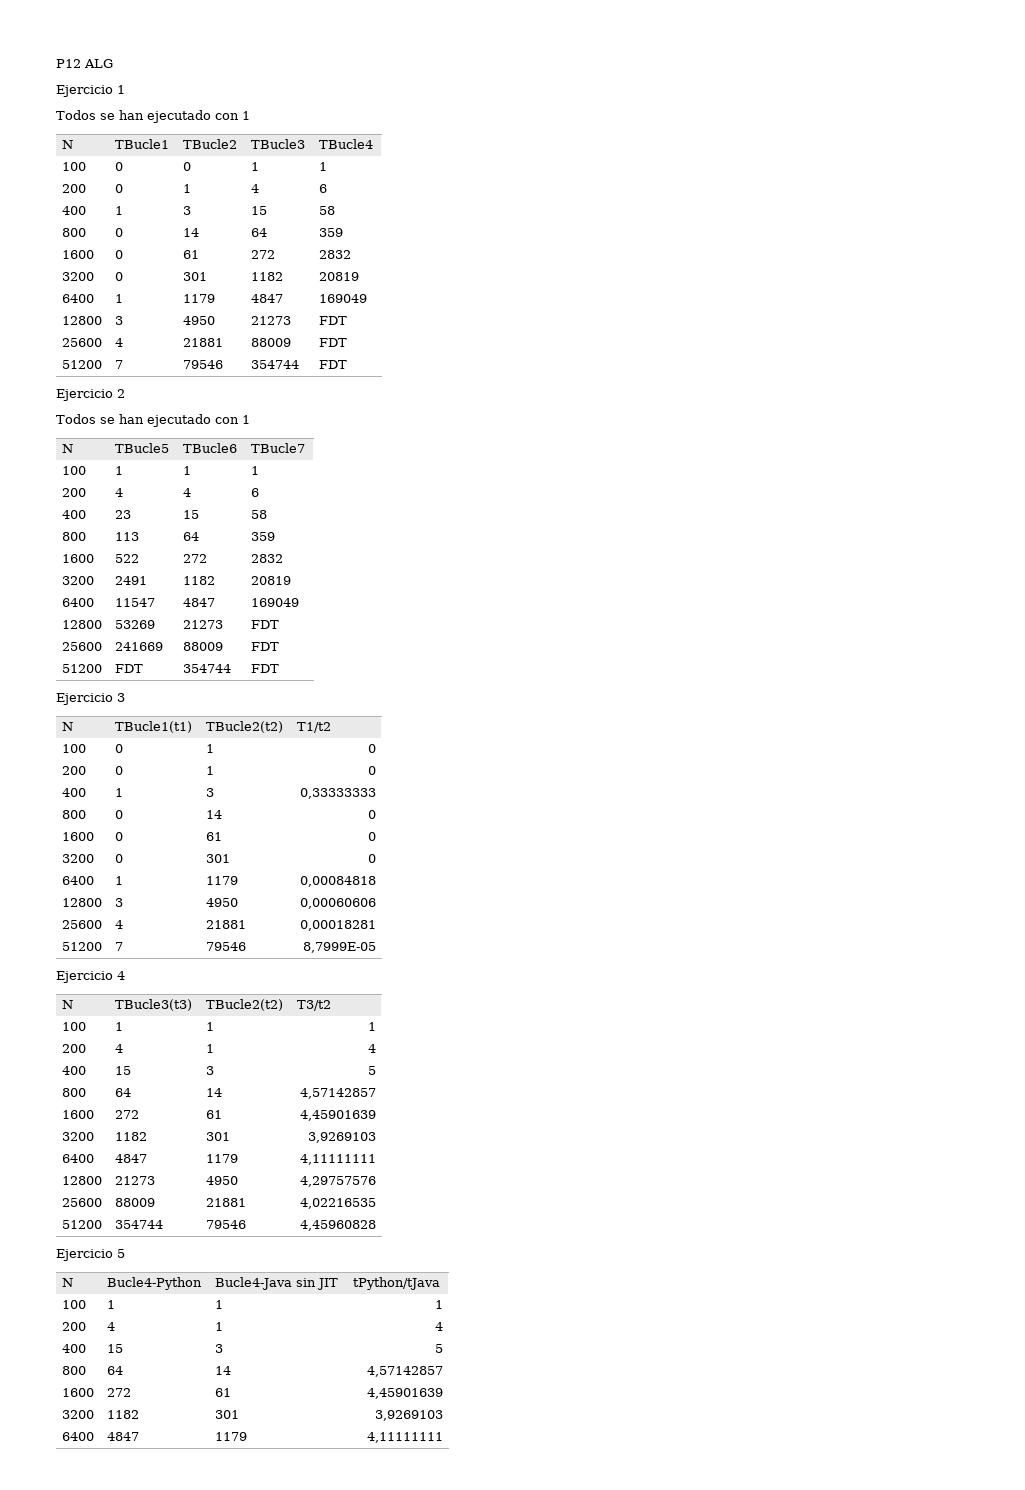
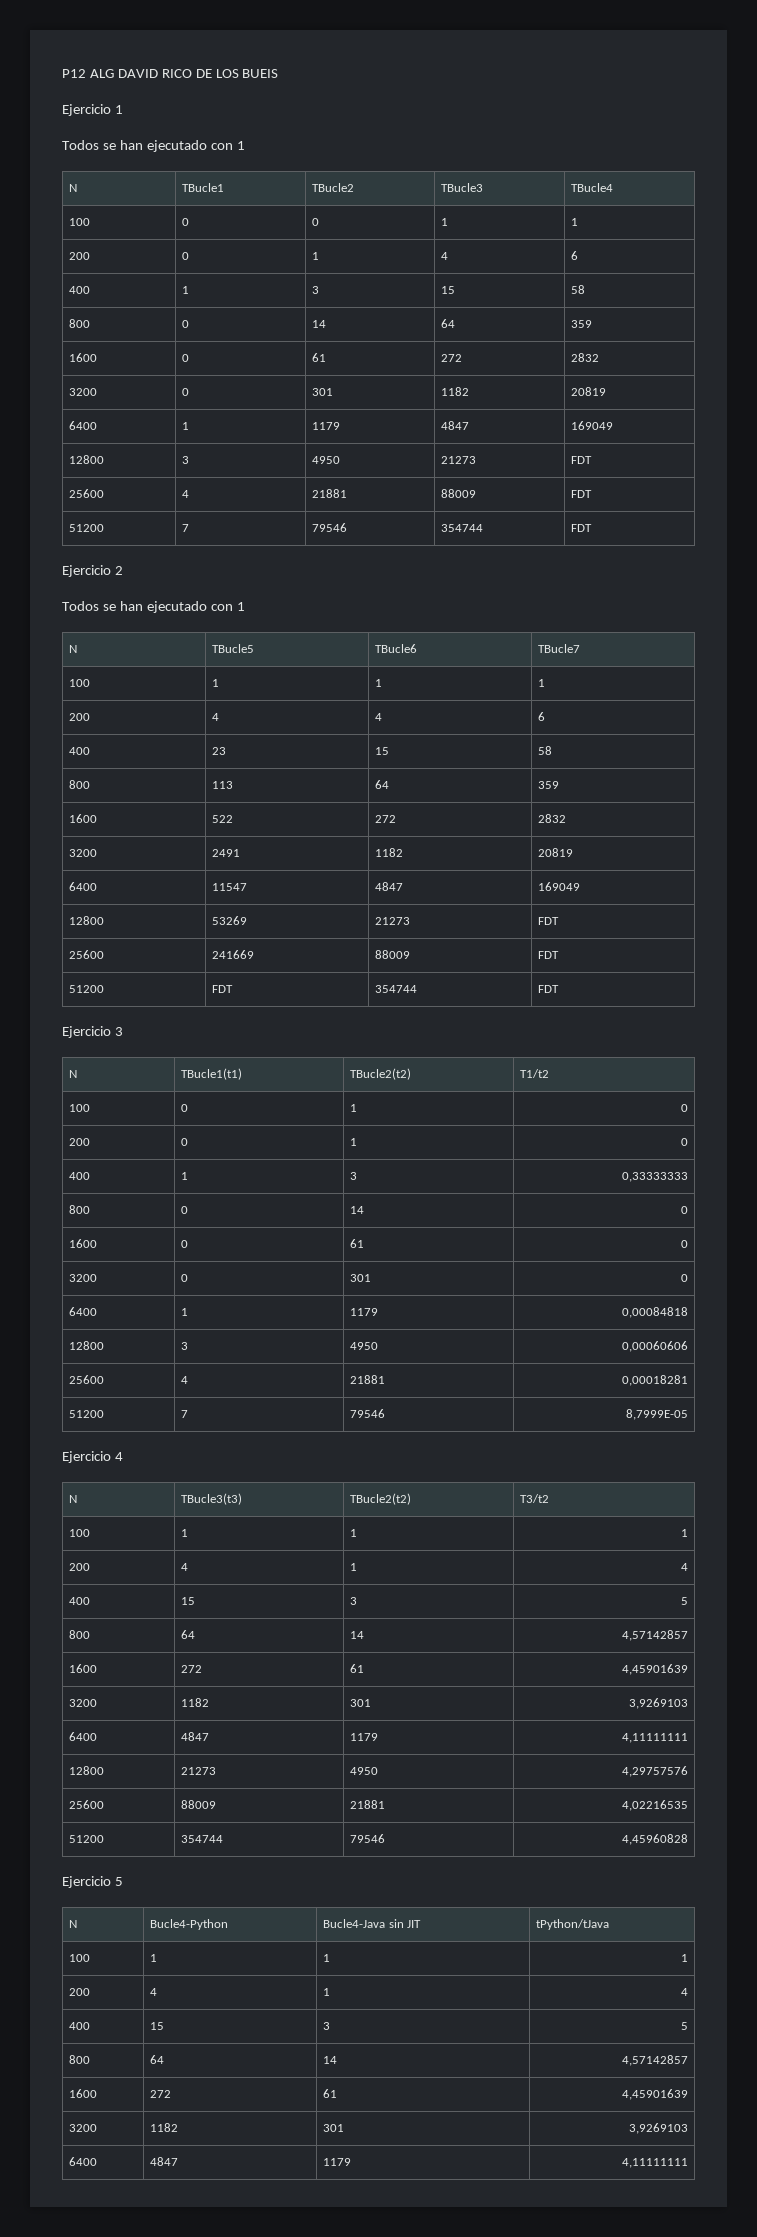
- P12 ALG
+ P12 ALG DAVID RICO DE LOS BUEIS

